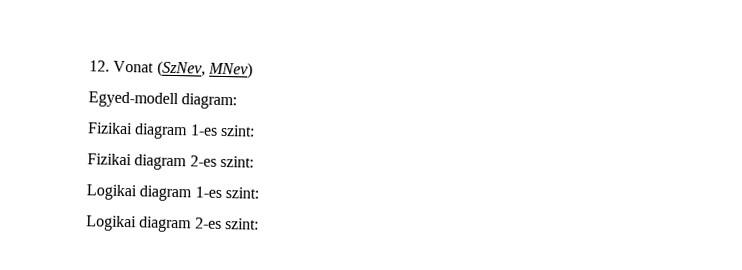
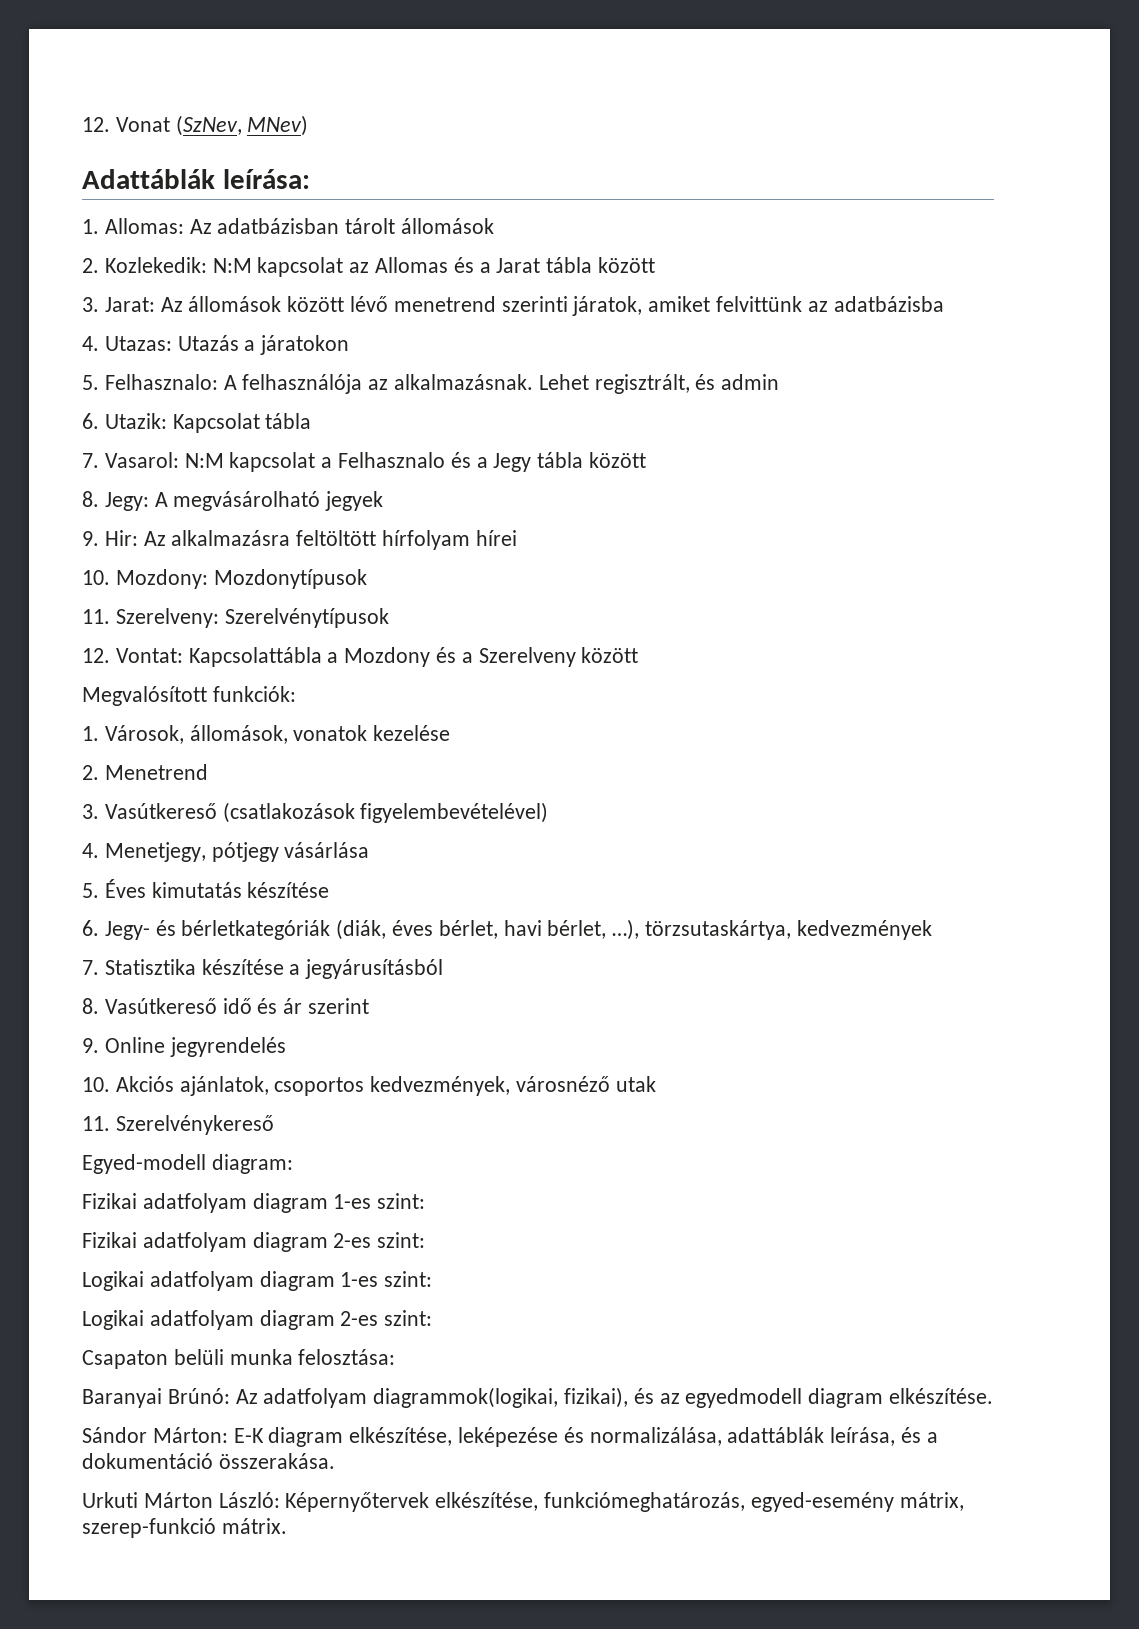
+ Adattáblák leírása:
+ 1. Allomas: Az adatbázisban tárolt állomások
+ 2. Kozlekedik: N:M kapcsolat az Allomas és a Jarat tábla között
+ 3. Jarat: Az állomások között lévő menetrend szerinti járatok, amiket felvittünk az adatbázisba
+ 4. Utazas: Utazás a járatokon
+ 5. Felhasznalo: A felhasználója az alkalmazásnak. Lehet regisztrált, és admin
+ 6. Utazik: Kapcsolat tábla
+ 7. Vasarol: N:M kapcsolat a Felhasznalo és a Jegy tábla között
+ 8. Jegy: A megvásárolható jegyek
+ 9. Hir: Az alkalmazásra feltöltött hírfolyam hírei
+ 10. Mozdony: Mozdonytípusok
+ 11. Szerelveny: Szerelvénytípusok
+ 12. Vontat: Kapcsolattábla a Mozdony és a Szerelveny között
+ Megvalósított funkciók:
+ 1. Városok, állomások, vonatok kezelése
+ 2. Menetrend
+ 3. Vasútkereső (csatlakozások figyelembevételével)
+ 4. Menetjegy, pótjegy vásárlása
+ 5. Éves kimutatás készítése
+ 6. Jegy- és bérletkategóriák (diák, éves bérlet, havi bérlet, …), törzsutaskártya, kedvezmények
+ 7. Statisztika készítése a jegyárusításból
+ 8. Vasútkereső idő és ár szerint
+ 9. Online jegyrendelés
+ 10. Akciós ajánlatok, csoportos kedvezmények, városnéző utak
+ 11. Szerelvénykereső
- Fizikai diagram 1-es szint:
+ Fizikai adatfolyam diagram 1-es szint:
- Fizikai diagram 2-es szint:
+ Fizikai adatfolyam diagram 2-es szint:
- Logikai diagram 1-es szint:
+ Logikai adatfolyam diagram 1-es szint:
- Logikai diagram 2-es szint:
+ Logikai adatfolyam diagram 2-es szint:
+ Csapaton belüli munka felosztása:
+ Baranyai Brúnó: Az adatfolyam diagrammok(logikai, fizikai), és az egyedmodell diagram elkészítése.
+ Sándor Márton: E-K diagram elkészítése, leképezése és normalizálása, adattáblák leírása, és a dokumentáció összerakása.
+ Urkuti Márton László: Képernyőtervek elkészítése, funkciómeghatározás, egyed-esemény mátrix, szerep-funkció mátrix.

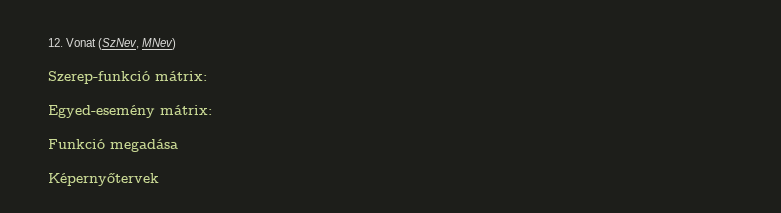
- Adattáblák leírása:
- 1. Allomas: Az adatbázisban tárolt állomások
- 2. Kozlekedik: N:M kapcsolat az Allomas és a Jarat tábla között
- 3. Jarat: Az állomások között lévő menetrend szerinti járatok, amiket felvittünk az adatbázisba
- 4. Utazas: Utazás a járatokon
- 5. Felhasznalo: A felhasználója az alkalmazásnak. Lehet regisztrált, és admin
- 6. Utazik: Kapcsolat tábla
- 7. Vasarol: N:M kapcsolat a Felhasznalo és a Jegy tábla között
- 8. Jegy: A megvásárolható jegyek
- 9. Hir: Az alkalmazásra feltöltött hírfolyam hírei
- 10. Mozdony: Mozdonytípusok
- 11. Szerelveny: Szerelvénytípusok
- 12. Vontat: Kapcsolattábla a Mozdony és a Szerelveny között
- Megvalósított funkciók:
- 1. Városok, állomások, vonatok kezelése
- 2. Menetrend
- 3. Vasútkereső (csatlakozások figyelembevételével)
- 4. Menetjegy, pótjegy vásárlása
- 5. Éves kimutatás készítése
- 6. Jegy- és bérletkategóriák (diák, éves bérlet, havi bérlet, …), törzsutaskártya, kedvezmények
- 7. Statisztika készítése a jegyárusításból
- 8. Vasútkereső idő és ár szerint
- 9. Online jegyrendelés
- 10. Akciós ajánlatok, csoportos kedvezmények, városnéző utak
- 11. Szerelvénykereső
- Egyed-modell diagram:
- Fizikai adatfolyam diagram 1-es szint:
- Fizikai adatfolyam diagram 2-es szint:
- Logikai adatfolyam diagram 1-es szint:
- Logikai adatfolyam diagram 2-es szint:
- Csapaton belüli munka felosztása:
- Baranyai Brúnó: Az adatfolyam diagrammok(logikai, fizikai), és az egyedmodell diagram elkészítése.
- Sándor Márton: E-K diagram elkészítése, leképezése és normalizálása, adattáblák leírása, és a dokumentáció összerakása.
- Urkuti Márton László: Képernyőtervek elkészítése, funkciómeghatározás, egyed-esemény mátrix, szerep-funkció mátrix.
+ Szerep-funkció mátrix:
+ Egyed-esemény mátrix:
+ Funkció megadása
+ Képernyőtervek

